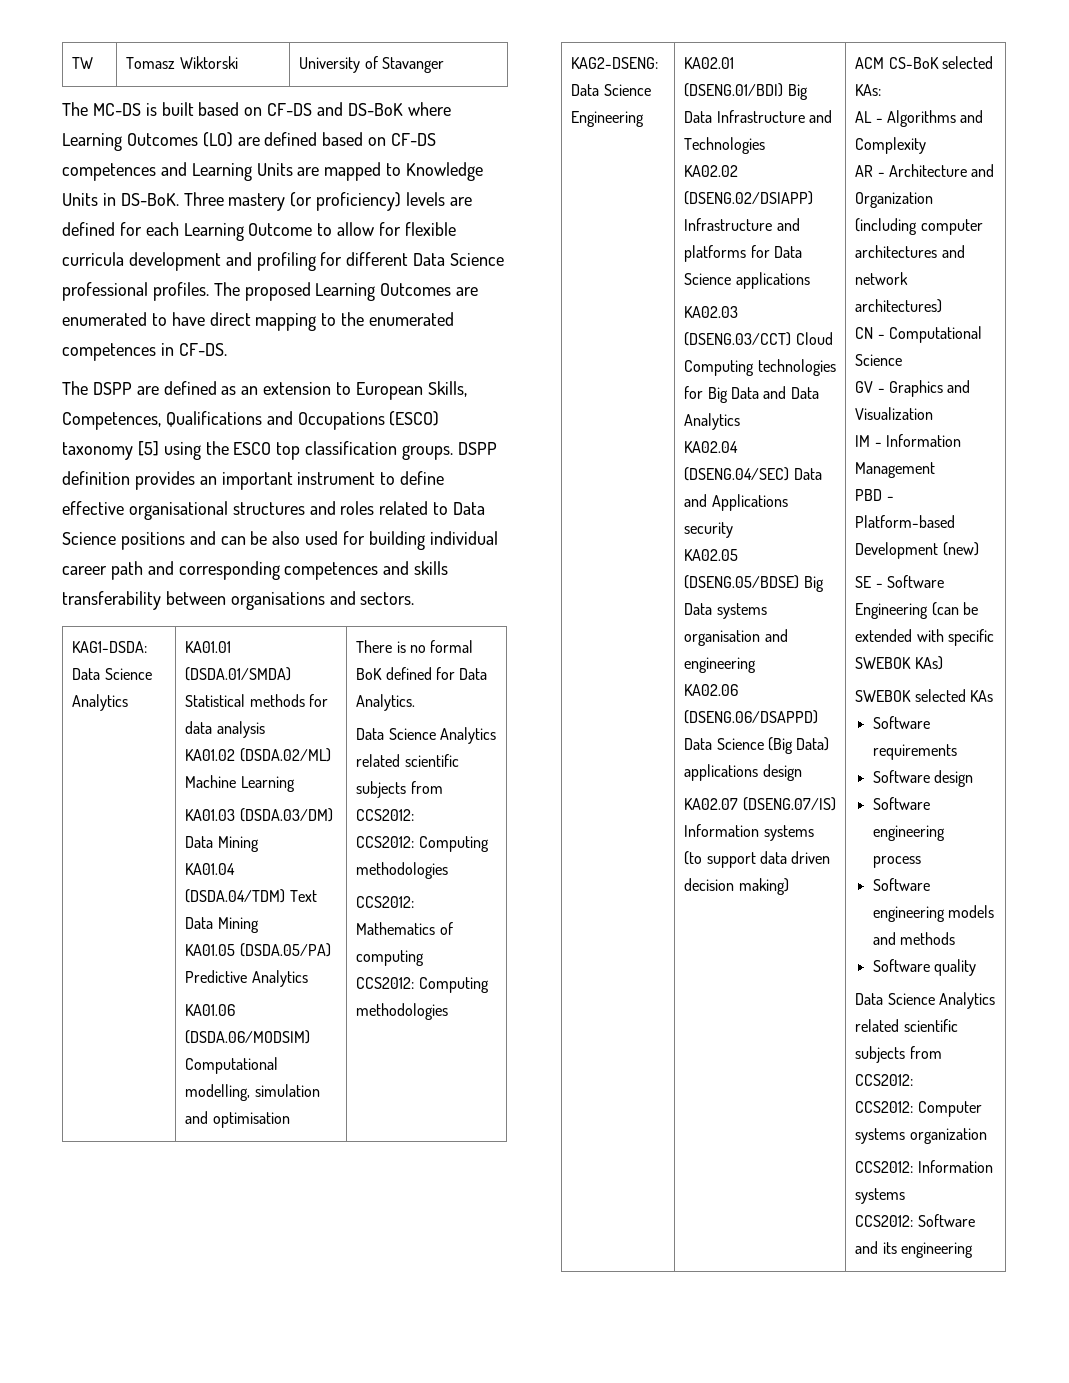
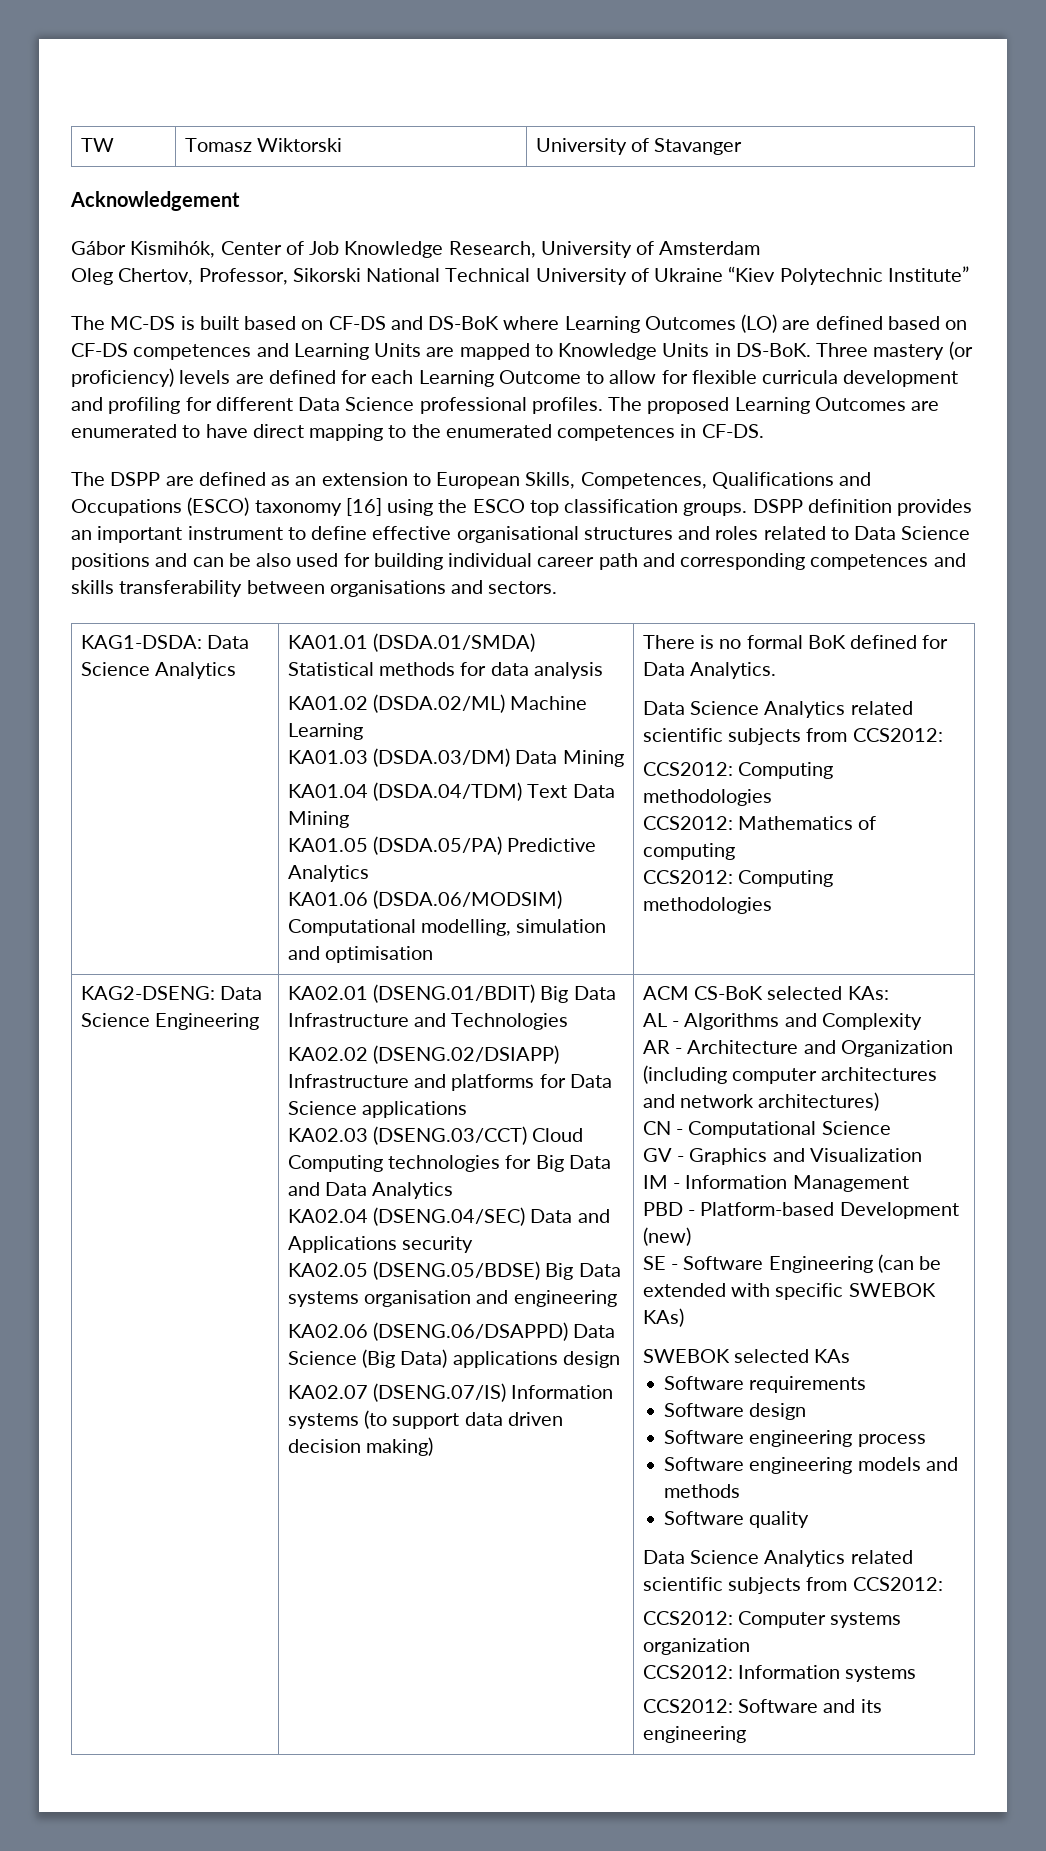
+ Acknowledgement
+ Gábor Kismihók, Center of Job Knowledge Research, University of Amsterdam
+ Oleg Chertov, Professor, Sikorski National Technical University of Ukraine “Kiev Polytechnic Institute”
- The DSPP are defined as an extension to European Skills, Competences, Qualifications and Occupations (ESCO) taxonomy [5] using the ESCO top classification groups.
+ The DSPP are defined as an extension to European Skills, Competences, Qualifications and Occupations (ESCO) taxonomy [16] using the ESCO top classification groups.
- KA02.01 (DSENG.01/BDI) Big Data Infrastructure and Technologies
+ KA02.01 (DSENG.01/BDIT) Big Data Infrastructure and Technologies

